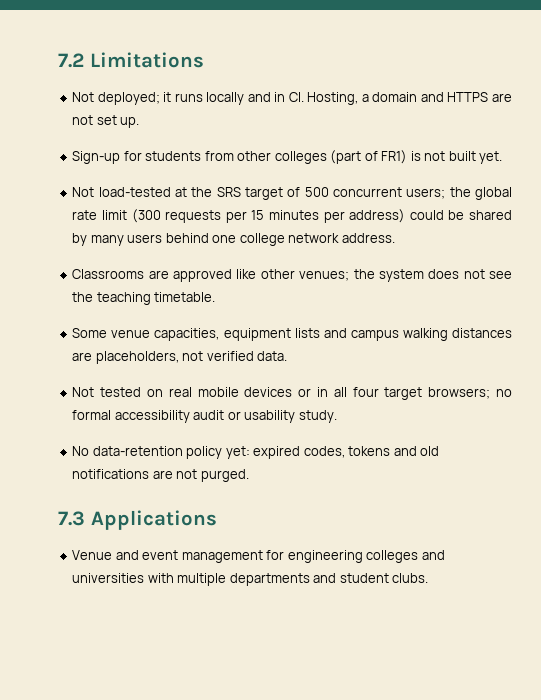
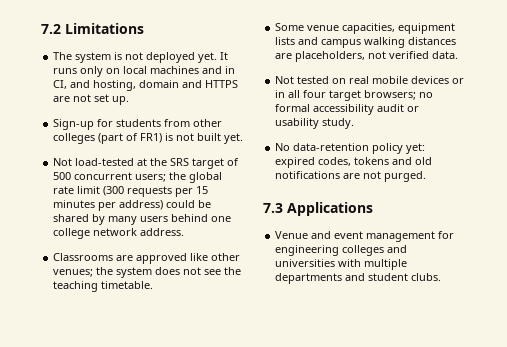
- Not deployed; it runs locally and in CI. Hosting, a domain and HTTPS are not set up.
+ The system is not deployed yet. It runs only on local machines and in CI, and hosting, domain and HTTPS are not set up.

